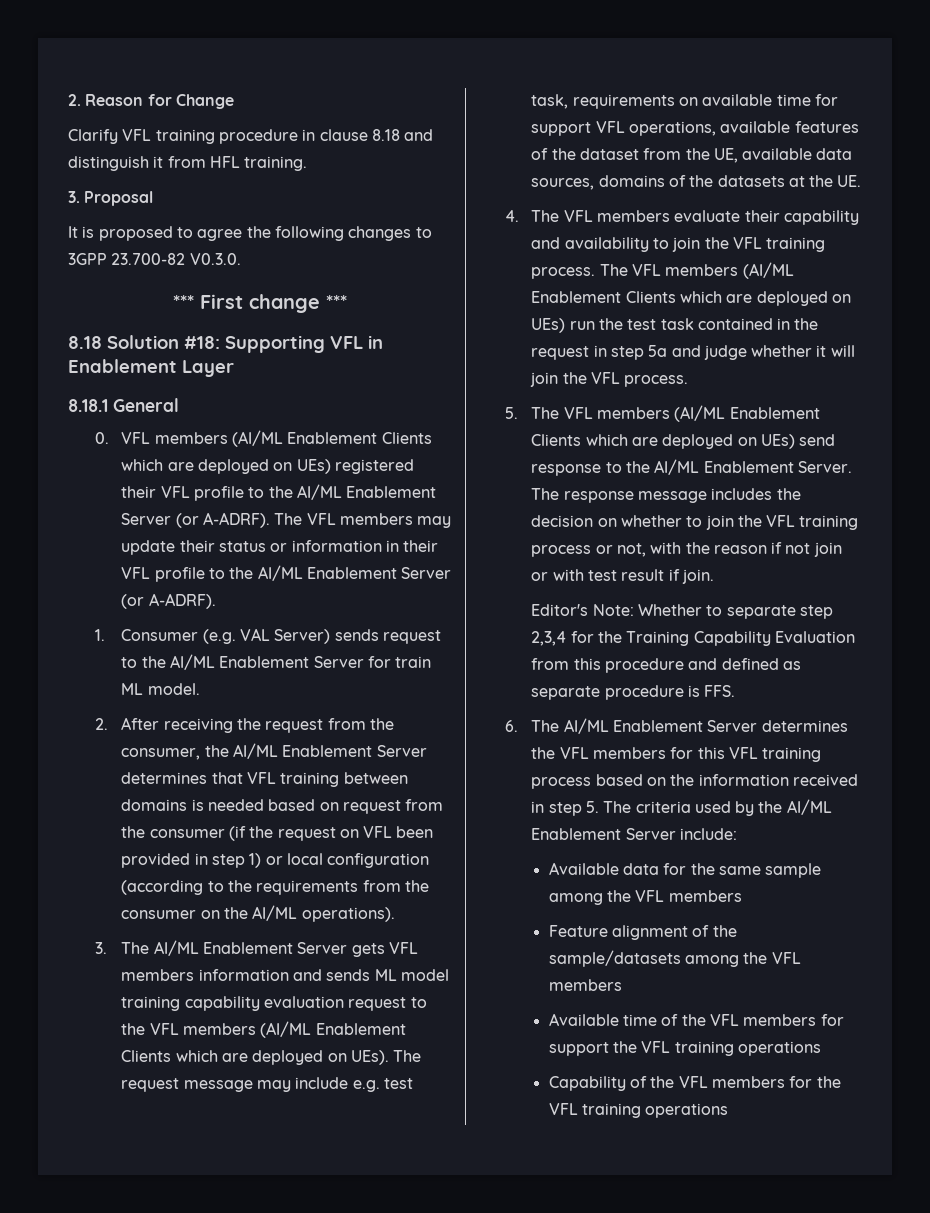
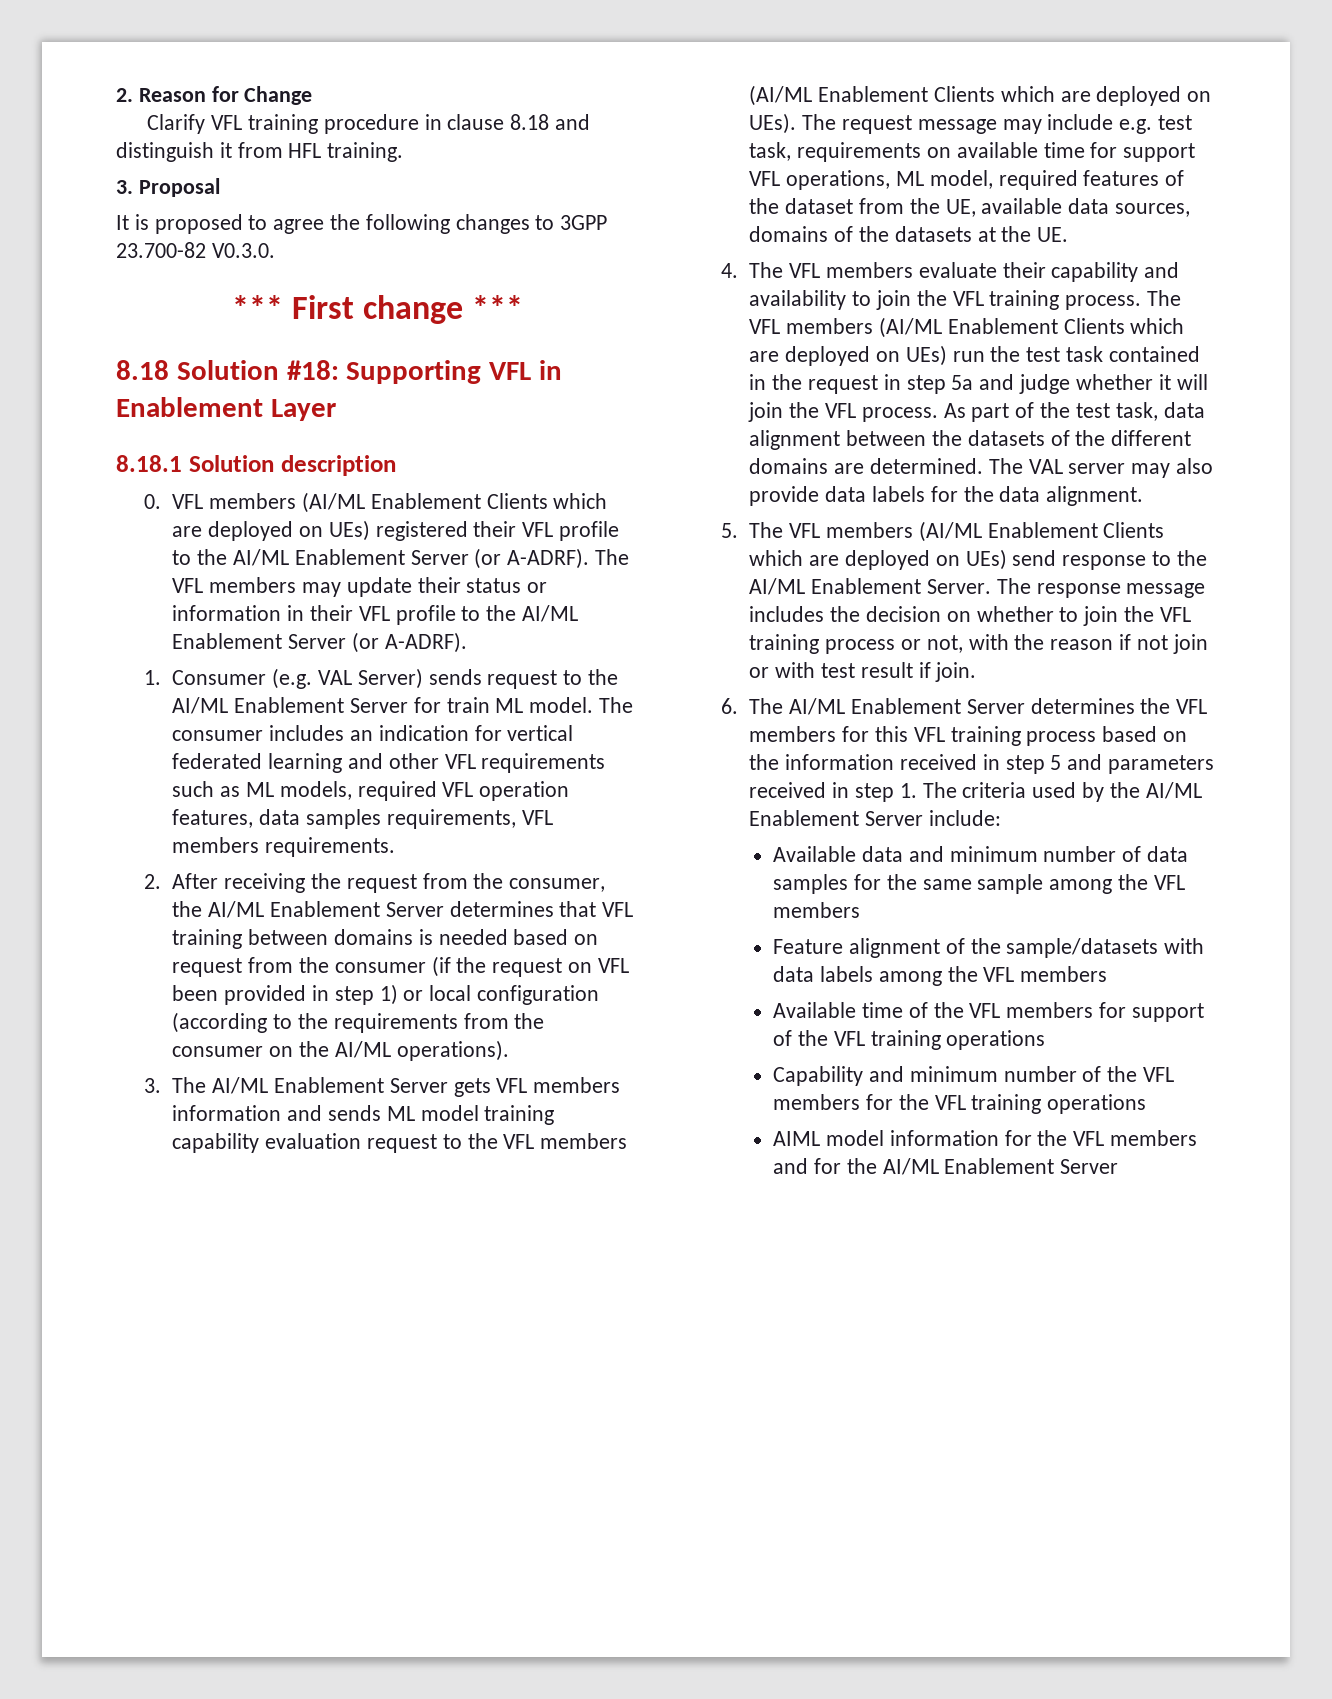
- 8.18.1 General
+ 8.18.1 Solution description
+ The consumer includes an indication for vertical federated learning and other VFL requirements such as ML models, required VFL operation features, data samples requirements, VFL members requirements.
- The request message may include e.g. test task, requirements on available time for support VFL operations, available features of the dataset from the UE, available data sources, domains of the datasets at the UE.
+ The request message may include e.g. test task, requirements on available time for support VFL operations, ML model, required features of the dataset from the UE, available data sources, domains of the datasets at the UE.
+ As part of the test task, data alignment between the datasets of the different domains are determined. The VAL server may also provide data labels for the data alignment.
- Editor's Note: Whether to separate step 2,3,4 for the Training Capability Evaluation from this procedure and defined as separate procedure is FFS.
- 6. The AI/ML Enablement Server determines the VFL members for this VFL training process based on the information received in step 5. The criteria used by the AI/ML Enablement Server include:
+ 6. The AI/ML Enablement Server determines the VFL members for this VFL training process based on the information received in step 5 and parameters received in step 1. The criteria used by the AI/ML Enablement Server include:
- Available data for the same sample among the VFL members
+ Available data and minimum number of data samples for the same sample among the VFL members
- Feature alignment of the sample/datasets among the VFL members
+ Feature alignment of the sample/datasets with data labels among the VFL members
- Available time of the VFL members for support the VFL training operations
+ Available time of the VFL members for support of the VFL training operations
- Capability of the VFL members for the VFL training operations
+ Capability and minimum number of the VFL members for the VFL training operations
+ AIML model information for the VFL members and for the AI/ML Enablement Server

